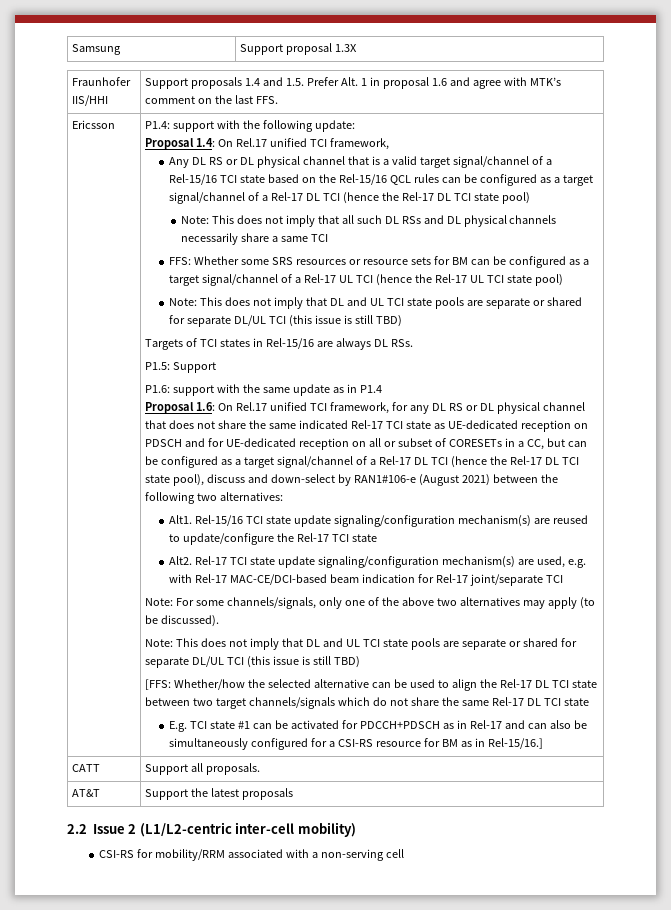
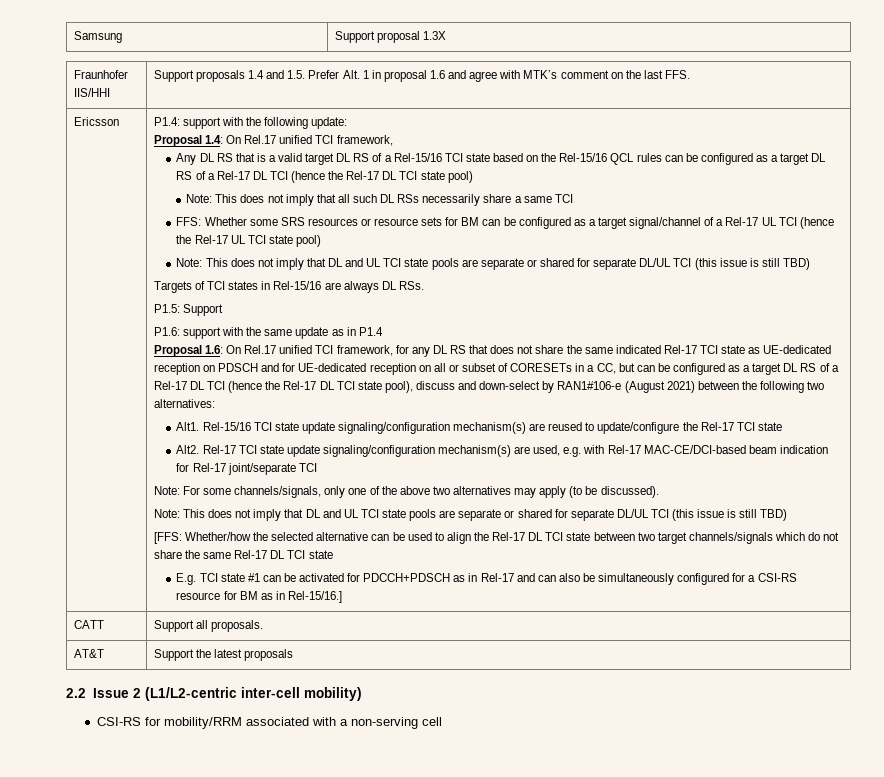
- Any DL RS or DL physical channel that is a valid target signal/channel of a Rel-15/16 TCI state based on the Rel-15/16 QCL rules can be configured as a target signal/channel of a Rel-17 DL TCI (hence the Rel-17 DL TCI state pool)
+ Any DL RS that is a valid target DL RS of a Rel-15/16 TCI state based on the Rel-15/16 QCL rules can be configured as a target DL RS of a Rel-17 DL TCI (hence the Rel-17 DL TCI state pool)
- Note: This does not imply that all such DL RSs and DL physical channels necessarily share a same TCI
+ Note: This does not imply that all such DL RSs necessarily share a same TCI
- On Rel.17 unified TCI framework, for any DL RS or DL physical channel that does not share the same indicated Rel-17 TCI state as UE-dedicated reception on PDSCH and for UE-dedicated reception on all or subset of CORESETs in a CC, but can be configured as a target signal/channel of a Rel-17 DL TCI (hence the Rel-17 DL TCI state pool), discuss and down-select by RAN1#106-e (August 2021) between the following two alternatives:
+ On Rel.17 unified TCI framework, for any DL RS that does not share the same indicated Rel-17 TCI state as UE-dedicated reception on PDSCH and for UE-dedicated reception on all or subset of CORESETs in a CC, but can be configured as a target DL RS of a Rel-17 DL TCI (hence the Rel-17 DL TCI state pool), discuss and down-select by RAN1#106-e (August 2021) between the following two alternatives:

